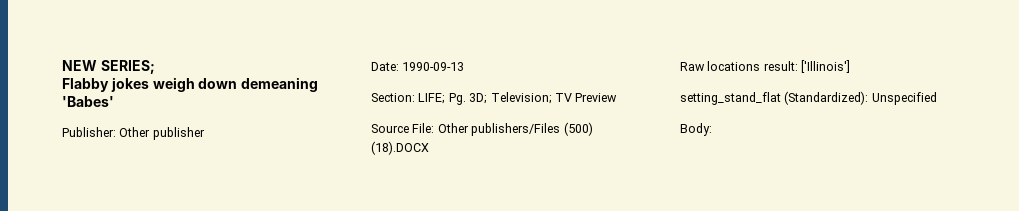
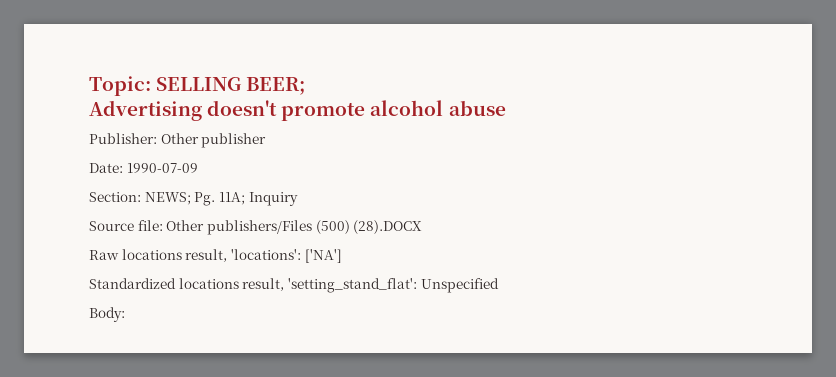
- NEW SERIES;
- Flabby jokes weigh down demeaning 'Babes'
+ Topic: SELLING BEER;
+ Advertising doesn't promote alcohol abuse
- Date: 1990-09-13
+ Date: 1990-07-09
- Section: LIFE; Pg. 3D; Television; TV Preview
+ Section: NEWS; Pg. 11A; Inquiry
- Source File: Other publishers/Files (500) (18).DOCX
+ Source file: Other publishers/Files (500) (28).DOCX
- Raw locations result: ['Illinois']
- setting_stand_flat (Standardized): Unspecified
+ Raw locations result, 'locations': ['NA']
+ Standardized locations result, 'setting_stand_flat': Unspecified

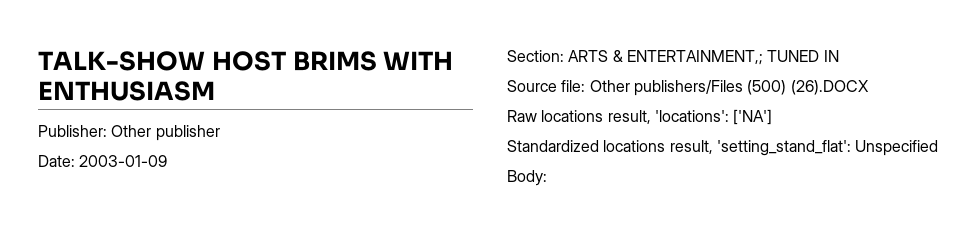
- Topic: SELLING BEER;
- Advertising doesn't promote alcohol abuse
+ TALK-SHOW HOST BRIMS WITH ENTHUSIASM
- Date: 1990-07-09
+ Date: 2003-01-09
- Section: NEWS; Pg. 11A; Inquiry
+ Section: ARTS & ENTERTAINMENT,; TUNED IN
- Source file: Other publishers/Files (500) (28).DOCX
+ Source file: Other publishers/Files (500) (26).DOCX

